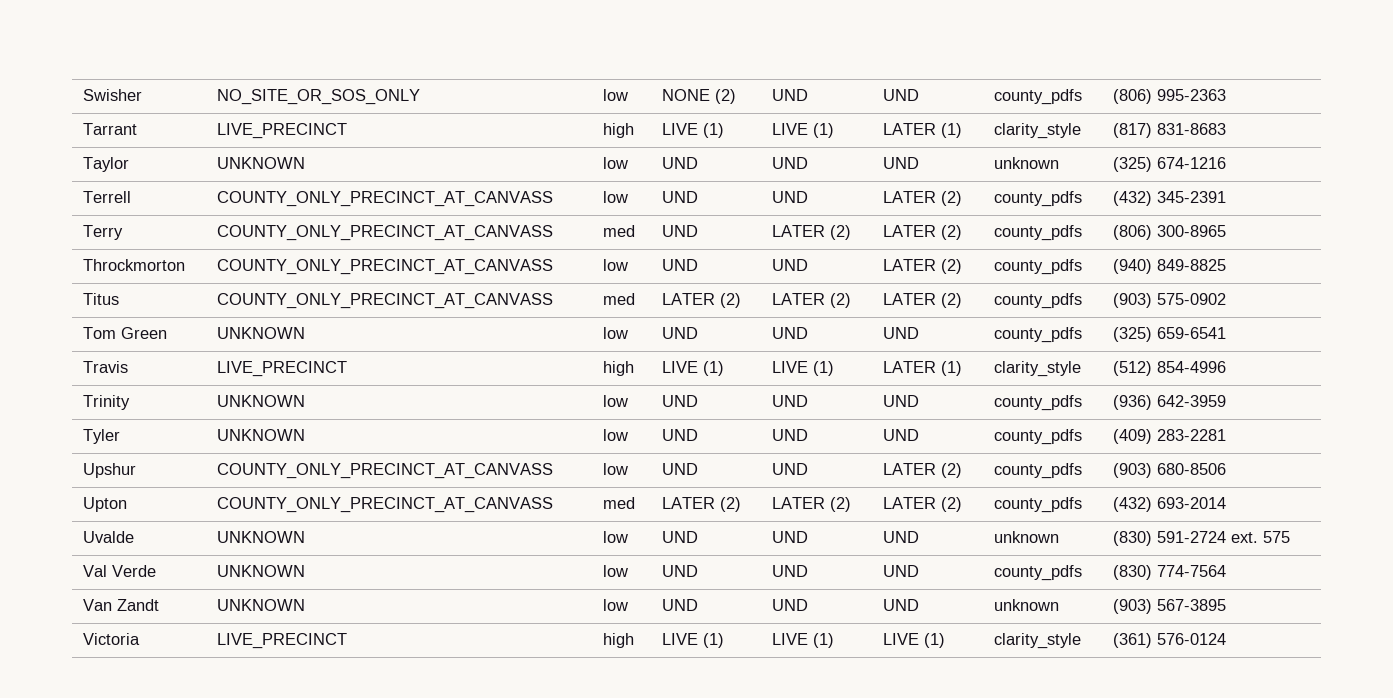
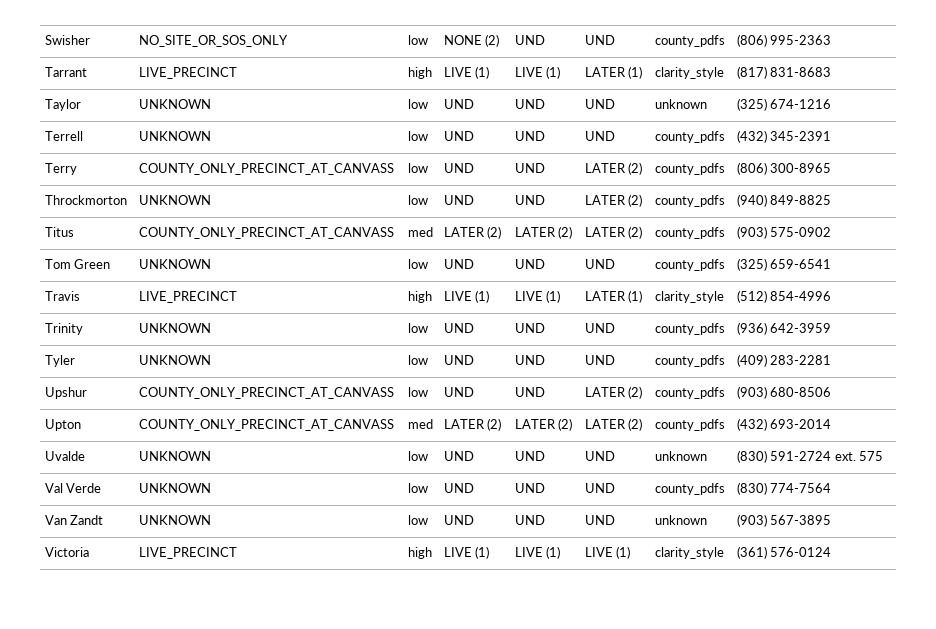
- Terrell | COUNTY_ONLY_PRECINCT_AT_CANVASS | low | UND | UND | LATER (2) | county_pdfs | (432) 345-2391
- Terry | COUNTY_ONLY_PRECINCT_AT_CANVASS | med | UND | LATER (2) | LATER (2) | county_pdfs | (806) 300-8965
+ Terrell | UNKNOWN | low | UND | UND | UND | county_pdfs | (432) 345-2391
+ Terry | COUNTY_ONLY_PRECINCT_AT_CANVASS | low | UND | UND | LATER (2) | county_pdfs | (806) 300-8965
- Throckmorton | COUNTY_ONLY_PRECINCT_AT_CANVASS | low | UND | UND | LATER (2) | county_pdfs | (940) 849-8825
+ Throckmorton | UNKNOWN | low | UND | UND | LATER (2) | county_pdfs | (940) 849-8825

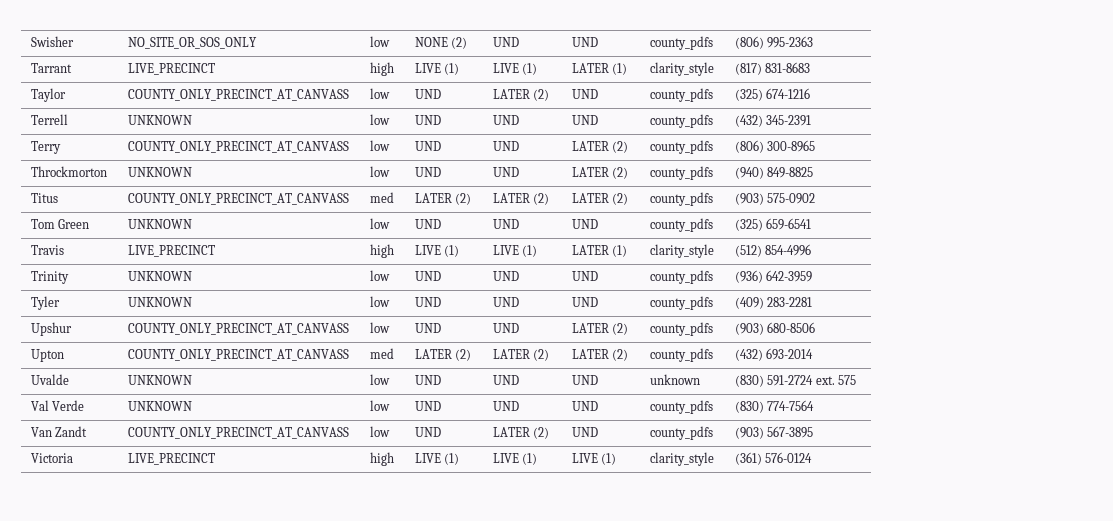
- Taylor | UNKNOWN | low | UND | UND | UND | unknown | (325) 674-1216
+ Taylor | COUNTY_ONLY_PRECINCT_AT_CANVASS | low | UND | LATER (2) | UND | county_pdfs | (325) 674-1216
- Van Zandt | UNKNOWN | low | UND | UND | UND | unknown | (903) 567-3895
+ Van Zandt | COUNTY_ONLY_PRECINCT_AT_CANVASS | low | UND | LATER (2) | UND | county_pdfs | (903) 567-3895

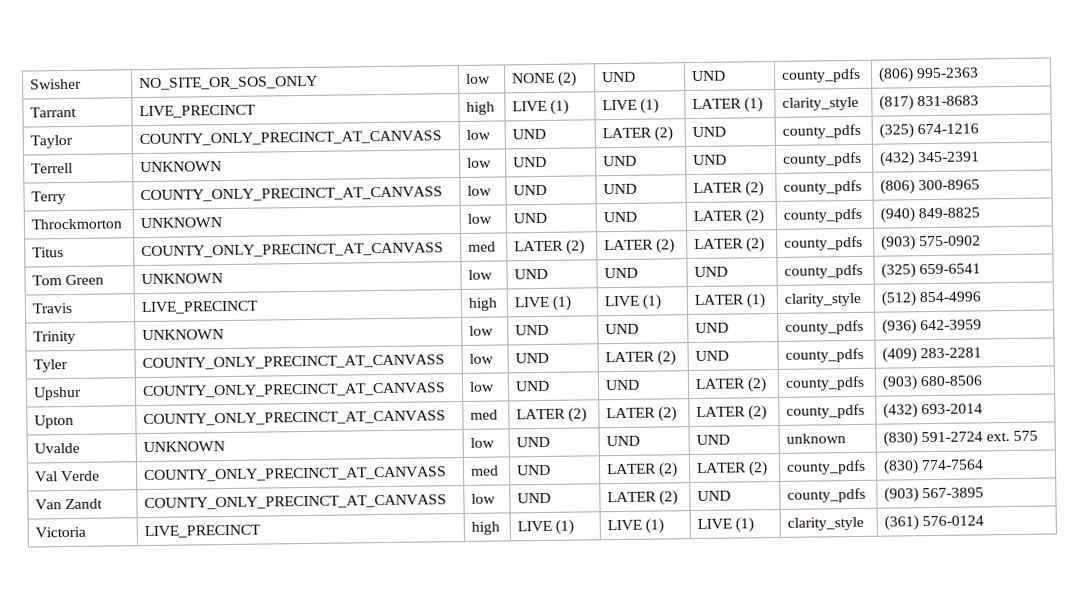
- Tyler | UNKNOWN | low | UND | UND | UND | county_pdfs | (409) 283-2281
+ Tyler | COUNTY_ONLY_PRECINCT_AT_CANVASS | low | UND | LATER (2) | UND | county_pdfs | (409) 283-2281
- Val Verde | UNKNOWN | low | UND | UND | UND | county_pdfs | (830) 774-7564
+ Val Verde | COUNTY_ONLY_PRECINCT_AT_CANVASS | med | UND | LATER (2) | LATER (2) | county_pdfs | (830) 774-7564

